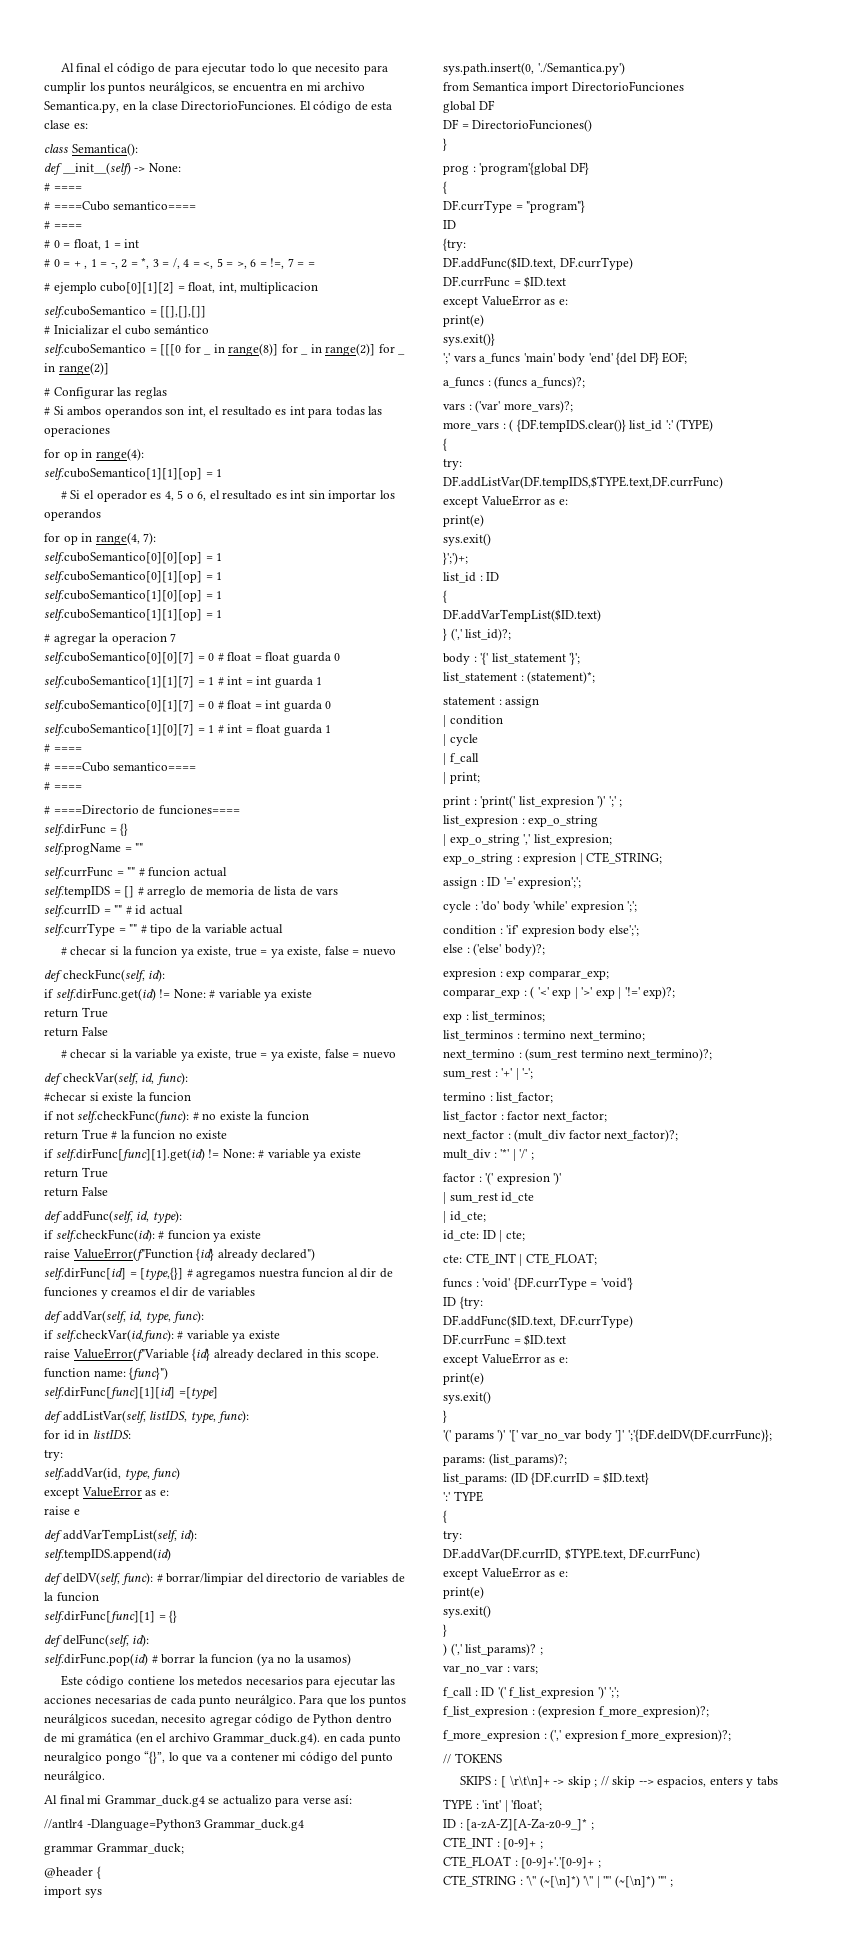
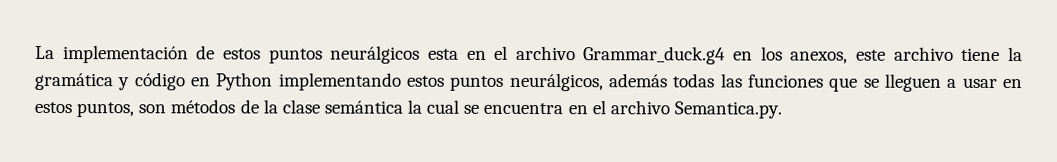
- Al final el código de para ejecutar todo lo que necesito para cumplir los puntos neurálgicos, se encuentra en mi archivo Semantica.py, en la clase DirectorioFunciones. El código de esta clase es:
- class Semantica():
- def __init__(self) -> None:
- # ====
- # ====Cubo semantico====
- # ====
- # 0 = float, 1 = int
- # 0 = + , 1 = -, 2 = *, 3 = /, 4 = <, 5 = >, 6 = !=, 7 = =
- # ejemplo cubo[0][1][2] = float, int, multiplicacion
- self.cuboSemantico = [[],[],[]]
- # Inicializar el cubo semántico
- self.cuboSemantico = [[[0 for _ in range(8)] for _ in range(2)] for _ in range(2)]
- # Configurar las reglas
- # Si ambos operandos son int, el resultado es int para todas las operaciones
- for op in range(4):
- self.cuboSemantico[1][1][op] = 1
- # Si el operador es 4, 5 o 6, el resultado es int sin importar los operandos
- for op in range(4, 7):
- self.cuboSemantico[0][0][op] = 1
- self.cuboSemantico[0][1][op] = 1
- self.cuboSemantico[1][0][op] = 1
- self.cuboSemantico[1][1][op] = 1
- # agregar la operacion 7
- self.cuboSemantico[0][0][7] = 0 # float = float guarda 0
- self.cuboSemantico[1][1][7] = 1 # int = int guarda 1
- self.cuboSemantico[0][1][7] = 0 # float = int guarda 0
- self.cuboSemantico[1][0][7] = 1 # int = float guarda 1
- # ====
- # ====Cubo semantico====
- # ====
- # ====Directorio de funciones====
- self.dirFunc = {}
- self.progName = ""
- self.currFunc = "" # funcion actual
- self.tempIDS = [] # arreglo de memoria de lista de vars
- self.currID = "" # id actual
- self.currType = "" # tipo de la variable actual
- # checar si la funcion ya existe, true = ya existe, false = nuevo
- def checkFunc(self, id):
- if self.dirFunc.get(id) != None: # variable ya existe
- return True
- return False
- # checar si la variable ya existe, true = ya existe, false = nuevo
- def checkVar(self, id, func):
- #checar si existe la funcion
- if not self.checkFunc(func): # no existe la funcion
- return True # la funcion no existe
- if self.dirFunc[func][1].get(id) != None: # variable ya existe
- return True
- return False
- def addFunc(self, id, type):
- if self.checkFunc(id): # funcion ya existe
- raise ValueError(f"Function {id} already declared")
- self.dirFunc[id] = [type,{}] # agregamos nuestra funcion al dir de funciones y creamos el dir de variables
- def addVar(self, id, type, func):
- if self.checkVar(id,func): # variable ya existe
- raise ValueError(f"Variable {id} already declared in this scope. function name: {func}")
- self.dirFunc[func][1][id] =[type]
- def addListVar(self, listIDS, type, func):
- for id in listIDS:
- try:
- self.addVar(id, type, func)
- except ValueError as e:
- raise e
- def addVarTempList(self, id):
- self.tempIDS.append(id)
- def delDV(self, func): # borrar/limpiar del directorio de variables de la funcion
- self.dirFunc[func][1] = {}
- def delFunc(self, id):
- self.dirFunc.pop(id) # borrar la funcion (ya no la usamos)
- Este código contiene los metedos necesarios para ejecutar las acciones necesarias de cada punto neurálgico. Para que los puntos neurálgicos sucedan, necesito agregar código de Python dentro de mi gramática (en el archivo Grammar_duck.g4). en cada punto neuralgico pongo “{}”, lo que va a contener mi código del punto neurálgico.
- Al final mi Grammar_duck.g4 se actualizo para verse así:
- //antlr4 -Dlanguage=Python3 Grammar_duck.g4
- grammar Grammar_duck;
- @header {
- import sys
- sys.path.insert(0, './Semantica.py')
- from Semantica import DirectorioFunciones
- global DF
- DF = DirectorioFunciones()
- }
- prog : 'program'{global DF}
- {
- DF.currType = "program"}
- ID
- {try:
- DF.addFunc($ID.text, DF.currType)
- DF.currFunc = $ID.text
- except ValueError as e:
- print(e)
- sys.exit()}
- ';' vars a_funcs 'main' body 'end' {del DF} EOF;
- a_funcs : (funcs a_funcs)?;
- vars : ('var' more_vars)?;
- more_vars : ( {DF.tempIDS.clear()} list_id ':' (TYPE)
- {
- try:
- DF.addListVar(DF.tempIDS,$TYPE.text,DF.currFunc)
- except ValueError as e:
- print(e)
- sys.exit()
- }';')+;
- list_id : ID
- {
- DF.addVarTempList($ID.text)
- } (',' list_id)?;
- body : '{' list_statement '}';
- list_statement : (statement)*;
- statement : assign
- | condition
- | cycle
- | f_call
- | print;
- print : 'print(' list_expresion ')' ';' ;
- list_expresion : exp_o_string
- | exp_o_string ',' list_expresion;
- exp_o_string : expresion | CTE_STRING;
- assign : ID '=' expresion';';
- cycle : 'do' body 'while' expresion ';';
- condition : 'if' expresion body else';';
- else : ('else' body)?;
- expresion : exp comparar_exp;
- comparar_exp : ( '<' exp | '>' exp | '!=' exp)?;
- exp : list_terminos;
- list_terminos : termino next_termino;
- next_termino : (sum_rest termino next_termino)?;
- sum_rest : '+' | '-';
- termino : list_factor;
- list_factor : factor next_factor;
- next_factor : (mult_div factor next_factor)?;
- mult_div : '*' | '/' ;
- factor : '(' expresion ')'
- | sum_rest id_cte
- | id_cte;
- id_cte: ID | cte;
- cte: CTE_INT | CTE_FLOAT;
- funcs : 'void' {DF.currType = 'void'}
- ID {try:
- DF.addFunc($ID.text, DF.currType)
- DF.currFunc = $ID.text
- except ValueError as e:
- print(e)
- sys.exit()
- }
- '(' params ')' '[' var_no_var body ']' ';'{DF.delDV(DF.currFunc)};
- params: (list_params)?;
- list_params: (ID {DF.currID = $ID.text}
- ':' TYPE
- {
- try:
- DF.addVar(DF.currID, $TYPE.text, DF.currFunc)
- except ValueError as e:
- print(e)
- sys.exit()
- }
- ) (',' list_params)? ;
- var_no_var : vars;
- f_call : ID '(' f_list_expresion ')' ';';
- f_list_expresion : (expresion f_more_expresion)?;
- f_more_expresion : (',' expresion f_more_expresion)?;
- // TOKENS
- SKIPS : [ \r\t\n]+ -> skip ; // skip --> espacios, enters y tabs
- TYPE : 'int' | 'float';
- ID : [a-zA-Z][A-Za-z0-9_]* ;
- CTE_INT : [0-9]+ ;
- CTE_FLOAT : [0-9]+'.'[0-9]+ ;
- CTE_STRING : '\'' (~[\n]*) '\'' | '"' (~[\n]*) '"' ;
+ La implementación de estos puntos neurálgicos esta en el archivo Grammar_duck.g4 en los anexos, este archivo tiene la gramática y código en Python implementando estos puntos neurálgicos, además todas las funciones que se lleguen a usar en estos puntos, son métodos de la clase semántica la cual se encuentra en el archivo Semantica.py.

